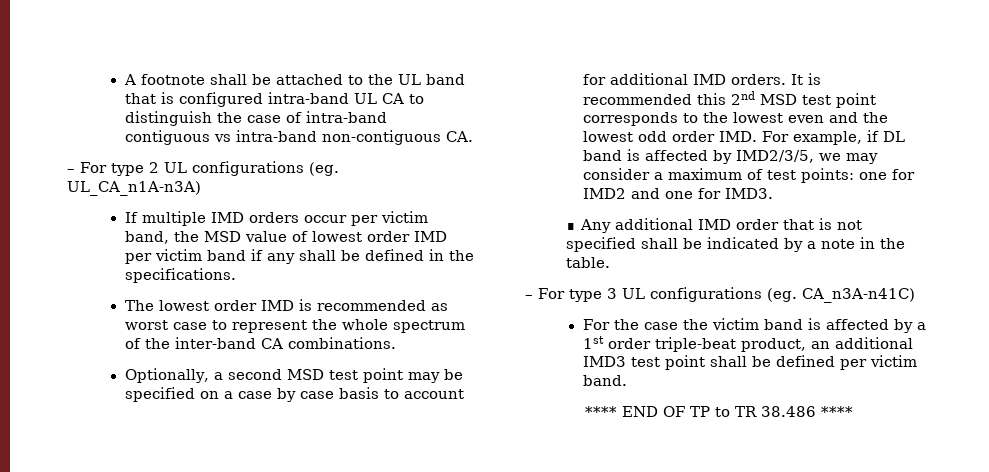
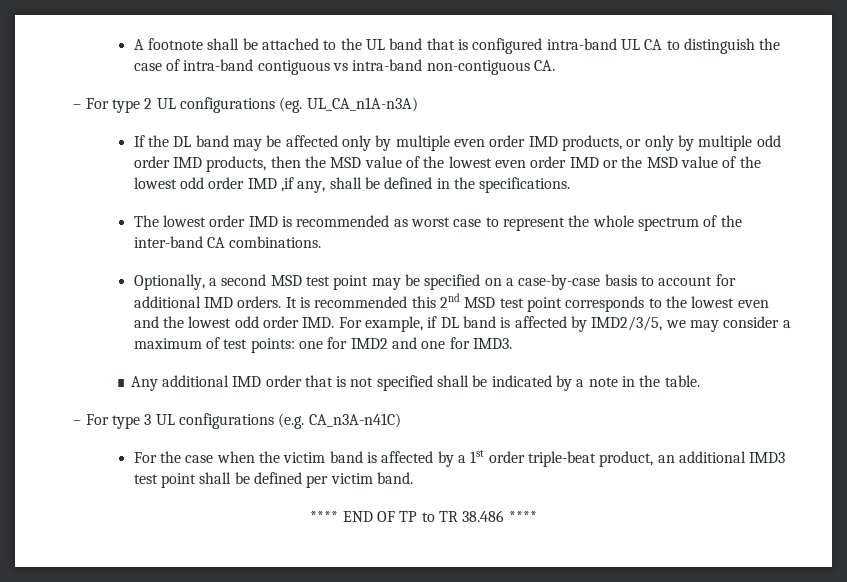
- If multiple IMD orders occur per victim band, the MSD value of lowest order IMD per victim band if any shall be defined in the specifications.
+ If the DL band may be affected only by multiple even order IMD products, or only by multiple odd order IMD products, then the MSD value of the lowest even order IMD or the MSD value of the lowest odd order IMD ,if any, shall be defined in the specifications.
- Optionally, a second MSD test point may be specified on a case by case basis to account for additional IMD orders.
+ Optionally, a second MSD test point may be specified on a case-by-case basis to account for additional IMD orders.
- – For type 3 UL configurations (eg. CA_n3A-n41C)
+ – For type 3 UL configurations (e.g. CA_n3A-n41C)
- For the case the victim band is affected by a 1st order triple-beat product, an additional IMD3 test point shall be defined per victim band.
+ For the case when the victim band is affected by a 1st order triple-beat product, an additional IMD3 test point shall be defined per victim band.

